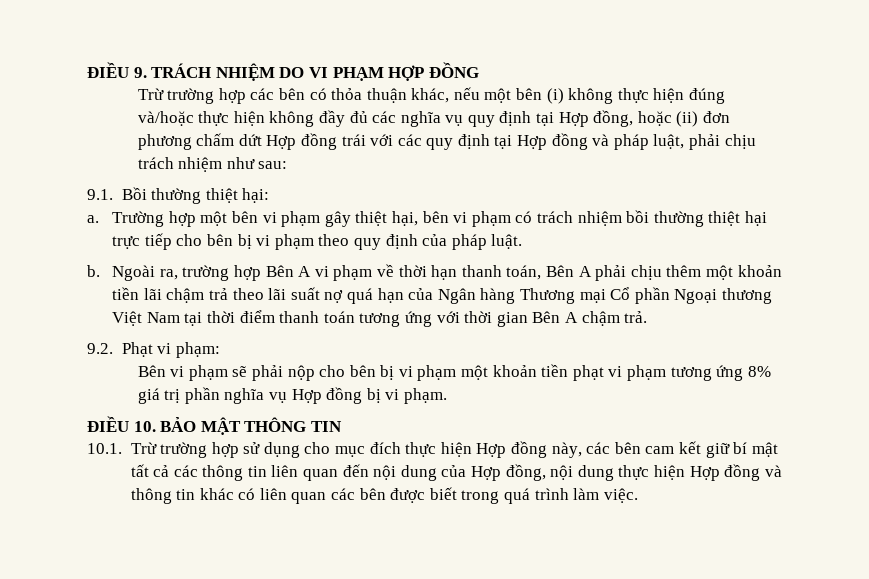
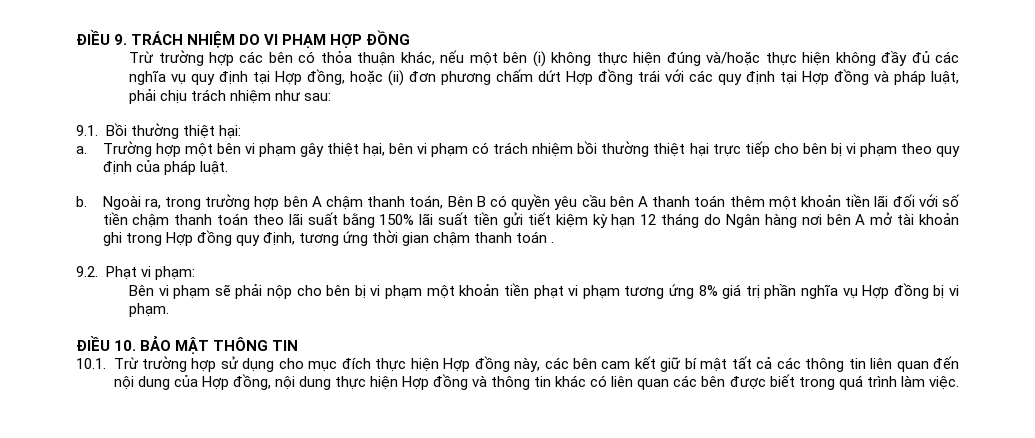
- Ngoài ra, trường hợp Bên A vi phạm về thời hạn thanh toán, Bên A phải chịu thêm một khoản tiền lãi chậm trả theo lãi suất nợ quá hạn của Ngân hàng Thương mại Cổ phần Ngoại thương Việt Nam tại thời điểm thanh toán tương ứng với thời gian Bên A chậm trả.
+ Ngoài ra, trong trường hợp bên A chậm thanh toán, Bên B có quyền yêu cầu bên A thanh toán thêm một khoản tiền lãi đối với số tiền chậm thanh toán theo lãi suất bằng 150% lãi suất tiền gửi tiết kiệm kỳ hạn 12 tháng do Ngân hàng nơi bên A mở tài khoản ghi trong Hợp đồng quy định, tương ứng thời gian chậm thanh toán .

